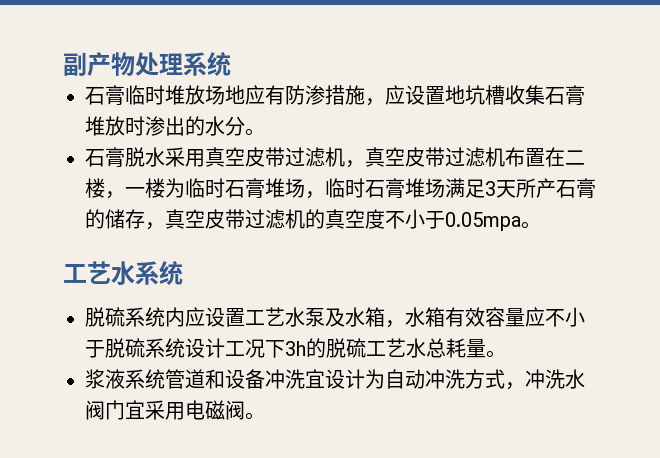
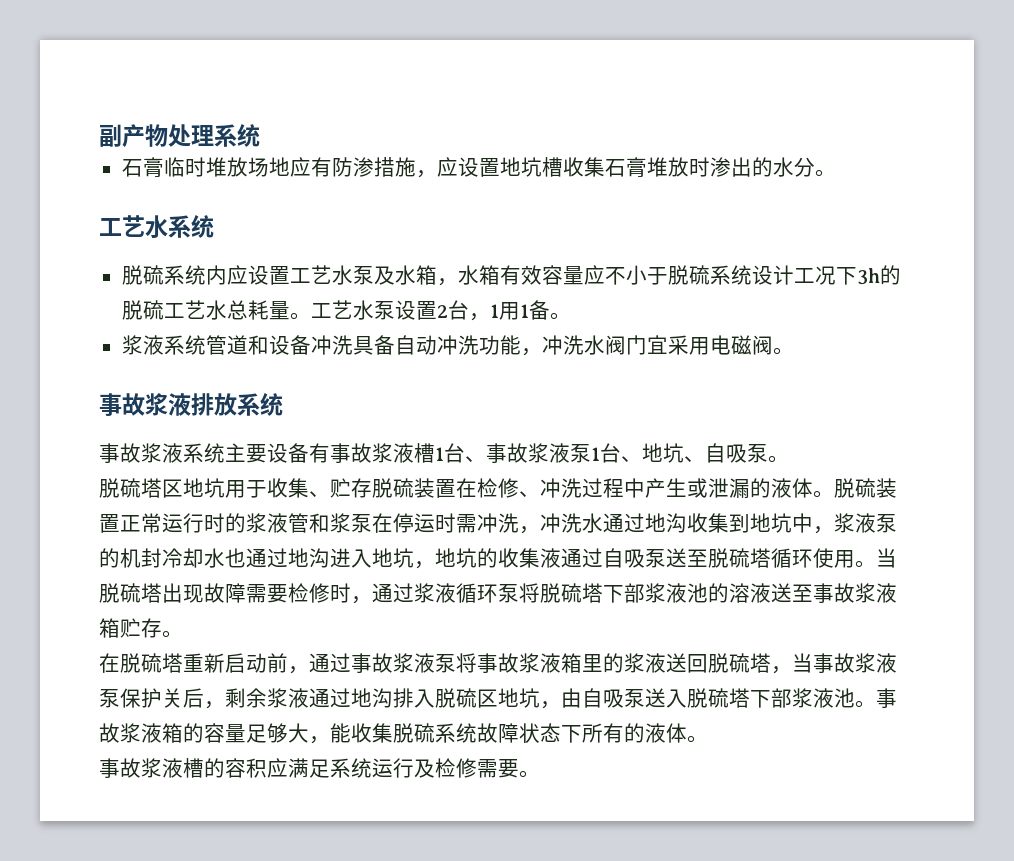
- 石膏脱水采用真空皮带过滤机，真空皮带过滤机布置在二楼，一楼为临时石膏堆场，临时石膏堆场满足3天所产石膏的储存，真空皮带过滤机的真空度不小于0.05mpa。
+ 工艺水泵设置2台，1用1备。
- 浆液系统管道和设备冲洗宜设计为自动冲洗方式，冲洗水阀门宜采用电磁阀。
+ 浆液系统管道和设备冲洗具备自动冲洗功能，冲洗水阀门宜采用电磁阀。
+ 事故浆液排放系统
+ 事故浆液系统主要设备有事故浆液槽1台、事故浆液泵1台、地坑、自吸泵。
+ 脱硫塔区地坑用于收集、贮存脱硫装置在检修、冲洗过程中产生或泄漏的液体。脱硫装置正常运行时的浆液管和浆泵在停运时需冲洗，冲洗水通过地沟收集到地坑中，浆液泵的机封冷却水也通过地沟进入地坑，地坑的收集液通过自吸泵送至脱硫塔循环使用。当脱硫塔出现故障需要检修时，通过浆液循环泵将脱硫塔下部浆液池的溶液送至事故浆液箱贮存。
+ 在脱硫塔重新启动前，通过事故浆液泵将事故浆液箱里的浆液送回脱硫塔，当事故浆液泵保护关后，剩余浆液通过地沟排入脱硫区地坑，由自吸泵送入脱硫塔下部浆液池。事故浆液箱的容量足够大，能收集脱硫系统故障状态下所有的液体。
+ 事故浆液槽的容积应满足系统运行及检修需要。

